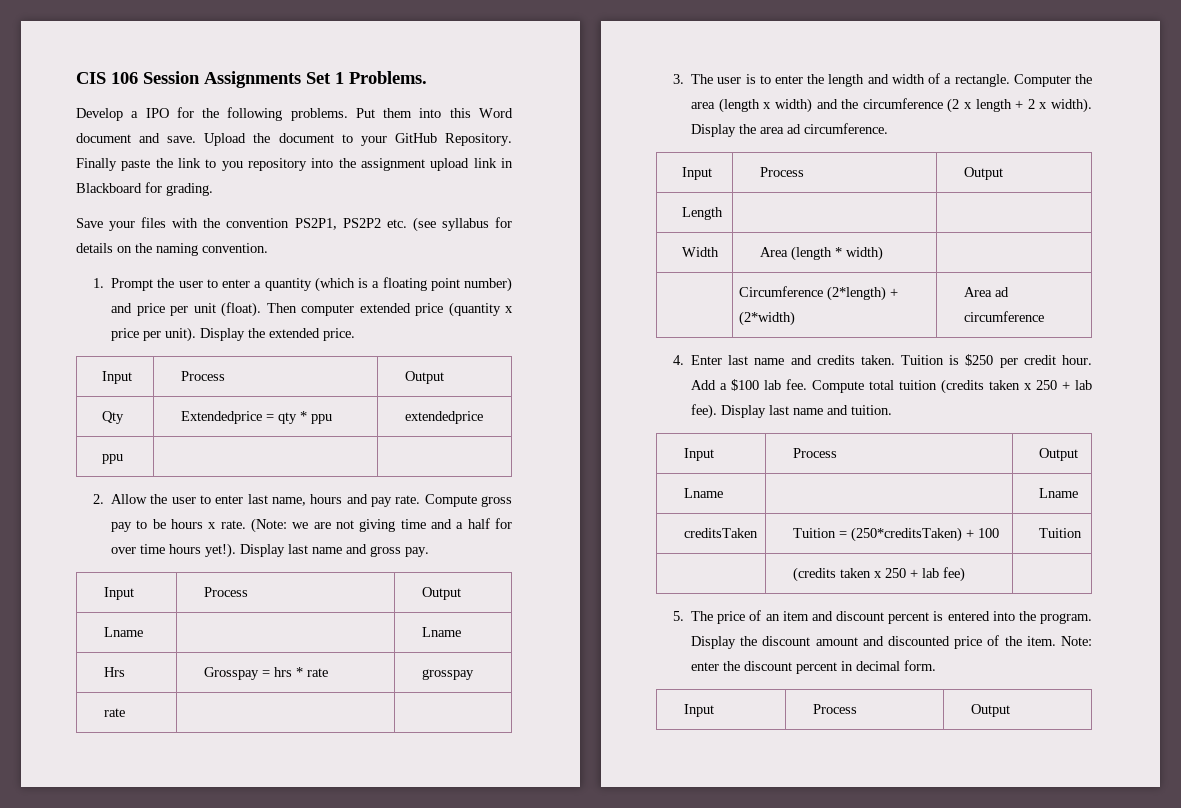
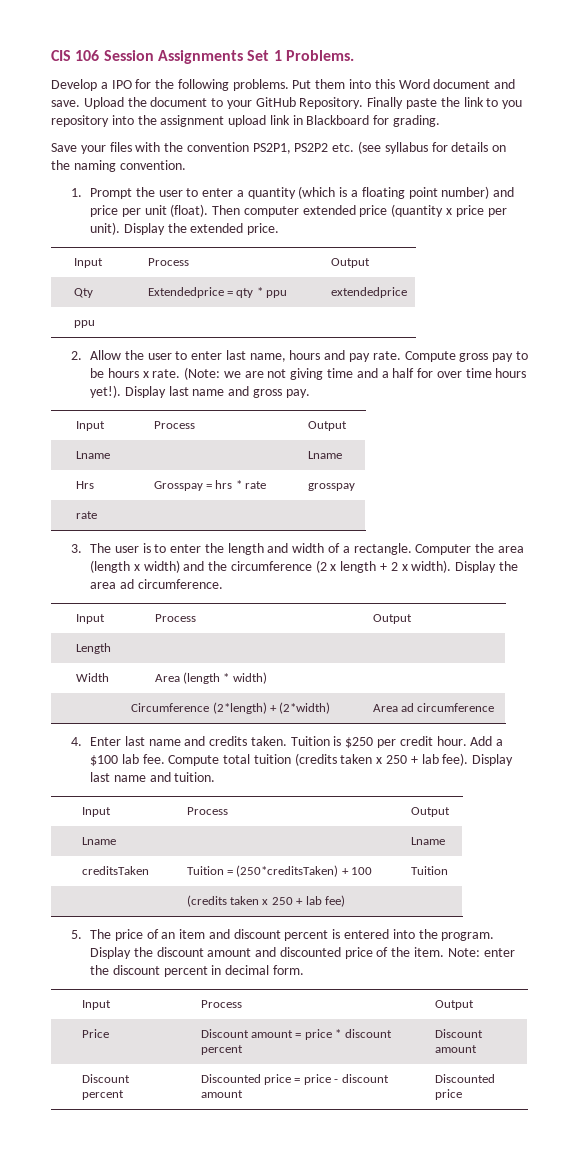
+ Price | Discount amount = price * discount percent | Discount amount
+ Discount percent | Discounted price = price - discount amount | Discounted price

